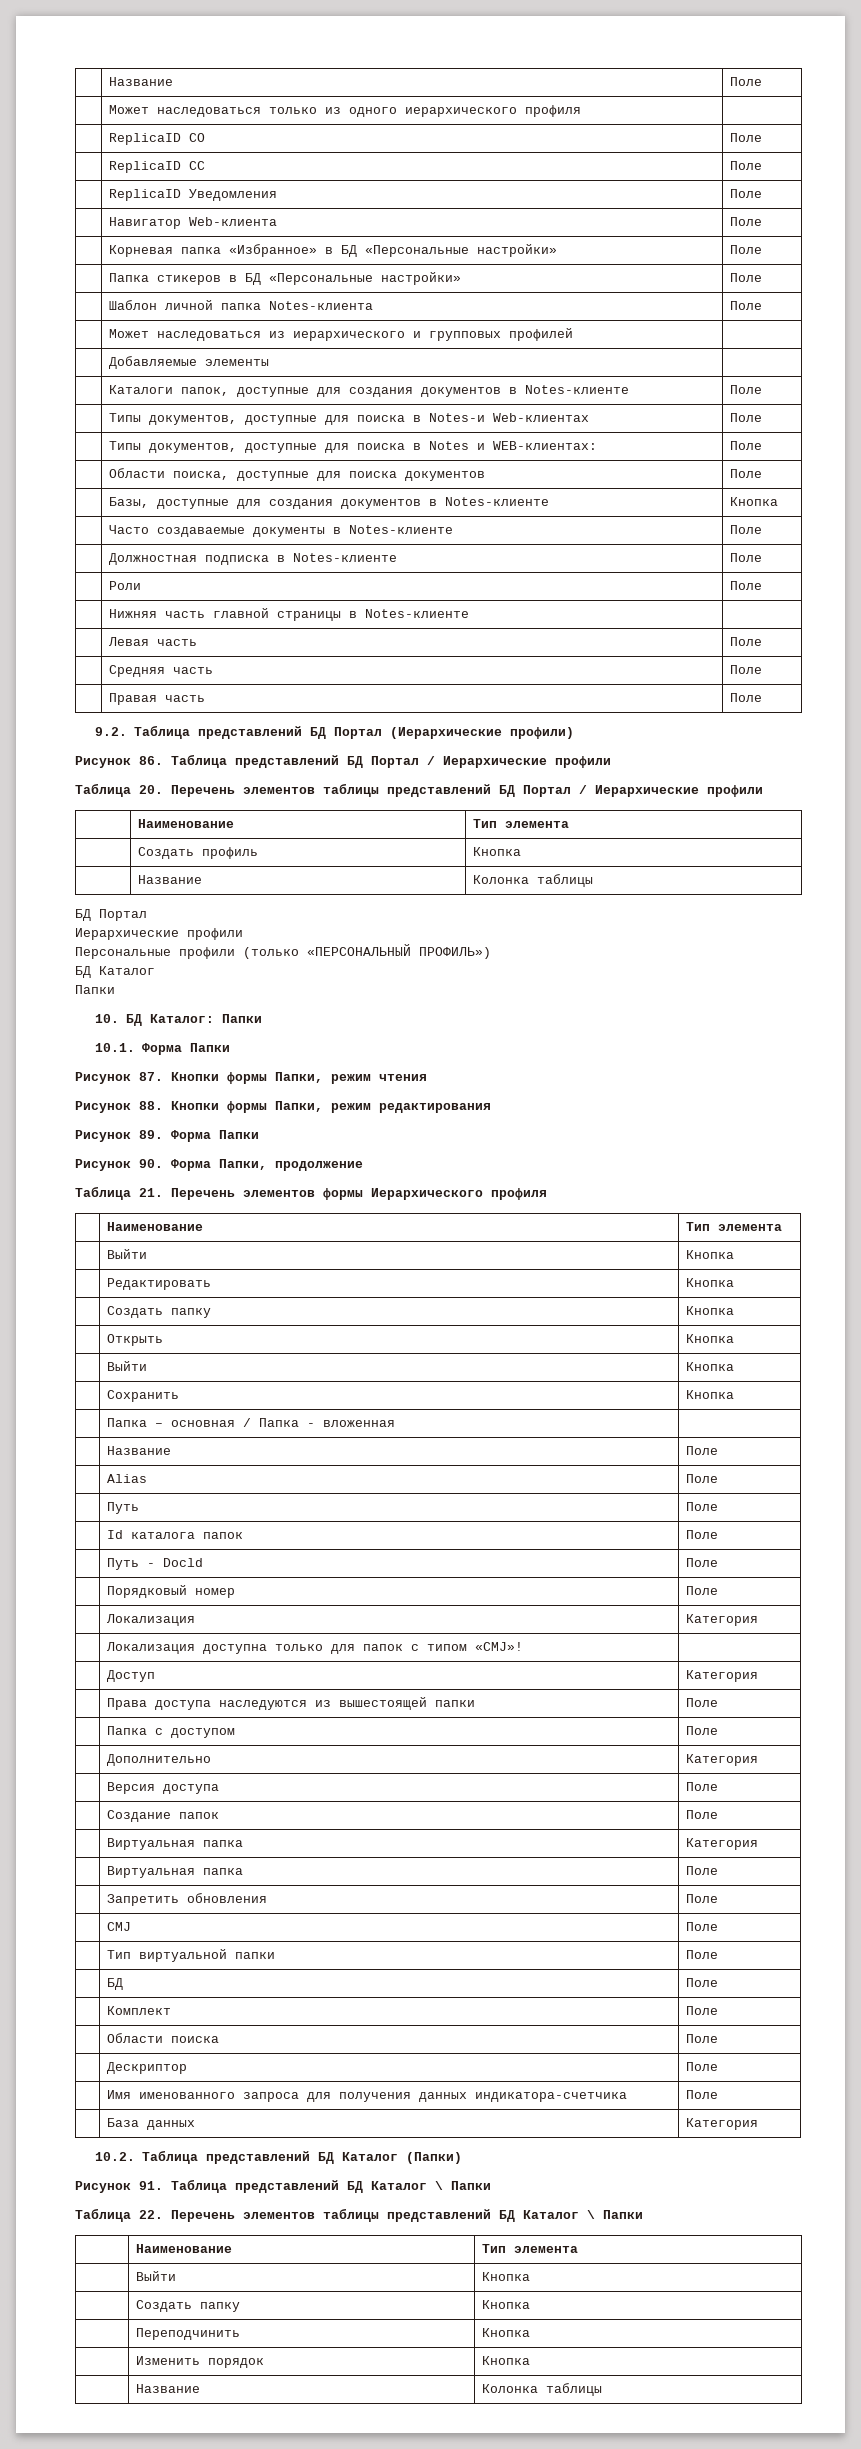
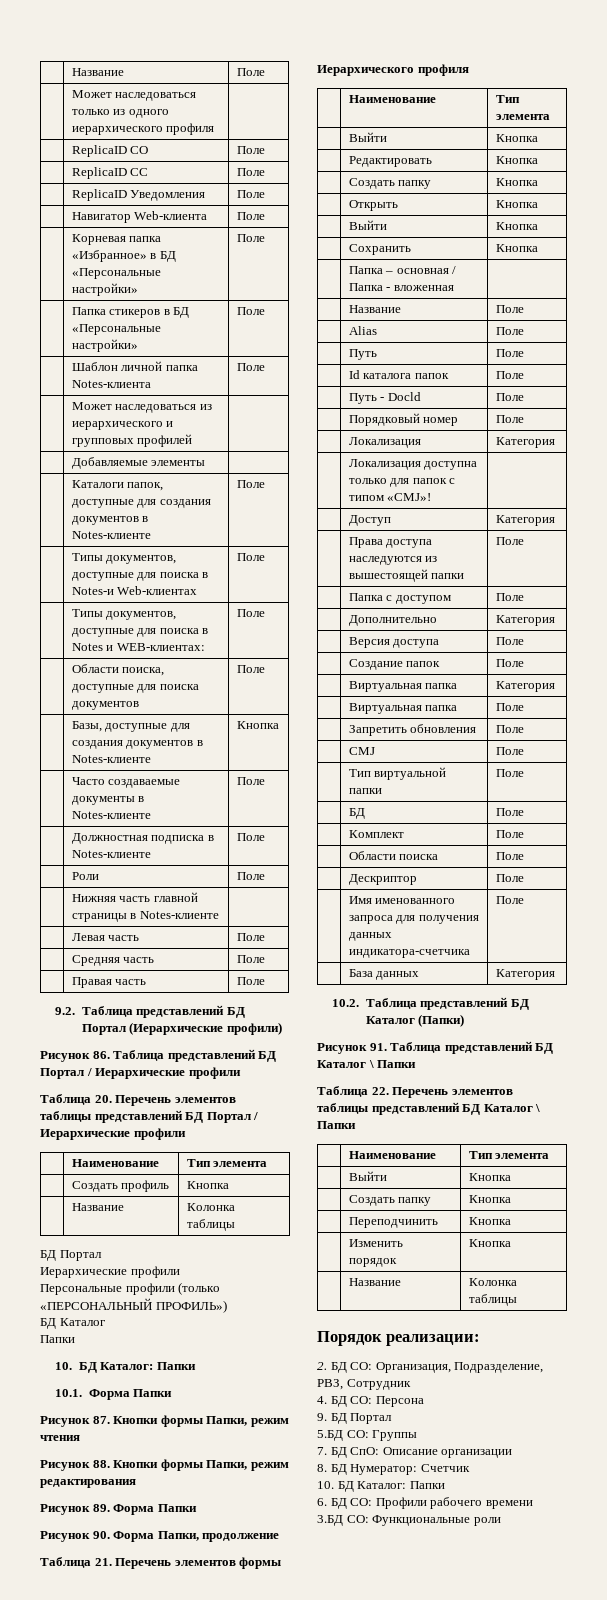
+ Порядок реализации:
+ 2. БД СО: Организация, Подразделение, РВЗ, Сотрудник
+ 4. БД СО: Персона
+ 9. БД Портал
+ 5.БД СО: Группы
+ 7. БД СпО: Описание организации
+ 8. БД Нумератор: Счетчик
+ 10. БД Каталог: Папки
+ 6. БД СО: Профили рабочего времени
+ 3.БД СО: Функциональные роли

